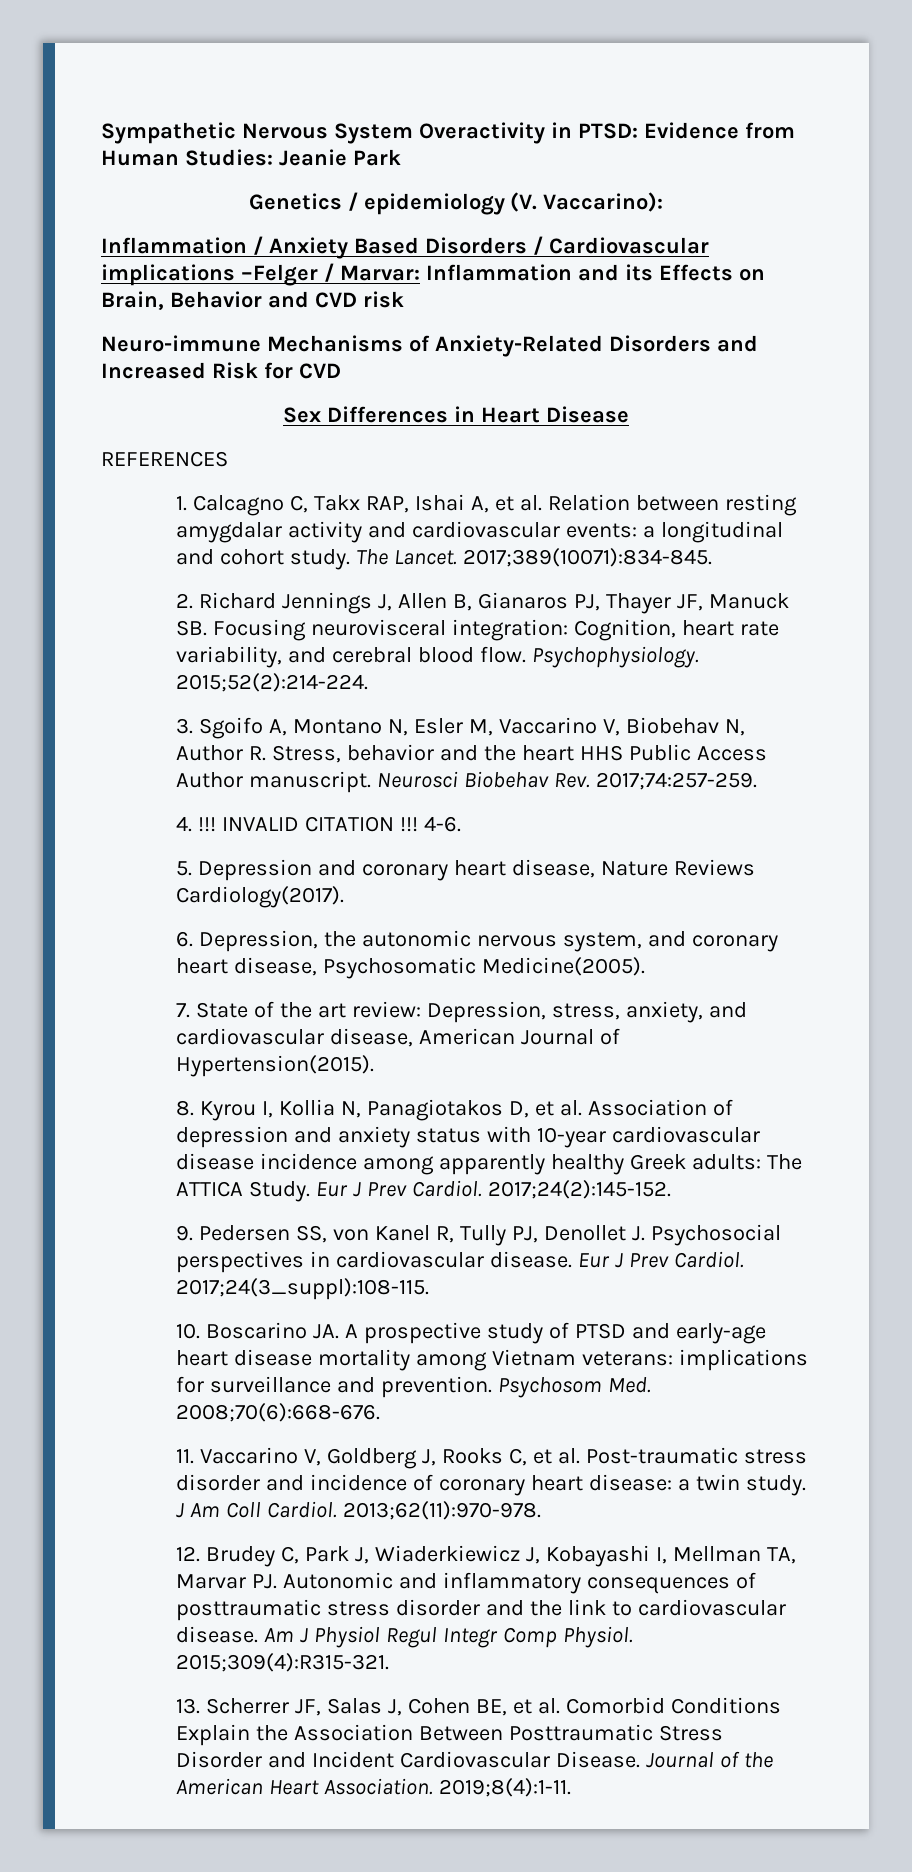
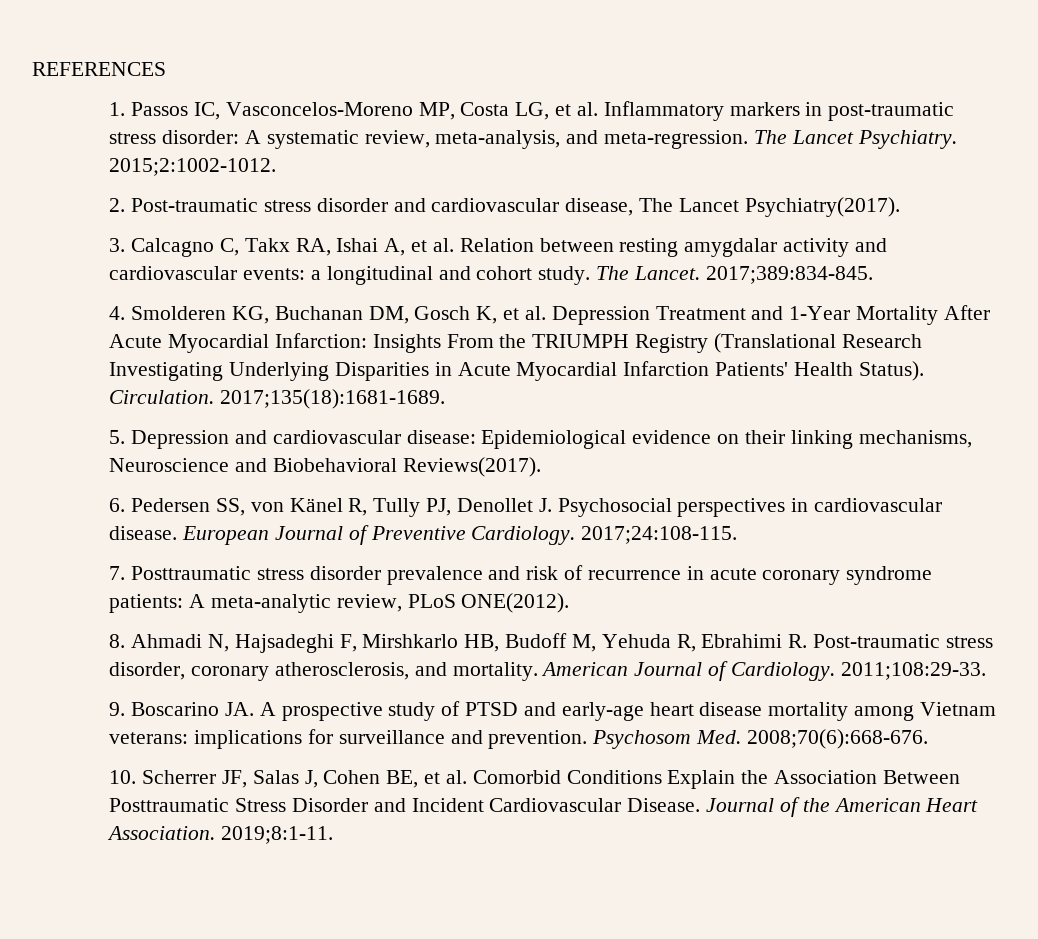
- Sympathetic Nervous System Overactivity in PTSD: Evidence from Human Studies: Jeanie Park
- Genetics / epidemiology (V. Vaccarino):
- Inflammation / Anxiety Based Disorders / Cardiovascular implications –Felger / Marvar: Inflammation and its Effects on Brain, Behavior and CVD risk
- Neuro-immune Mechanisms of Anxiety-Related Disorders and Increased Risk for CVD
- Sex Differences in Heart Disease
  REFERENCES
- 1. Calcagno C, Takx RAP, Ishai A, et al. Relation between resting amygdalar activity and cardiovascular events: a longitudinal and cohort study.
+ 1. Passos IC, Vasconcelos-Moreno MP, Costa LG, et al. Inflammatory markers in post-traumatic stress disorder: A systematic review, meta-analysis, and meta-regression. The Lancet Psychiatry. 2015;2:1002-1012.
+ 2. Post-traumatic stress disorder and cardiovascular disease, The Lancet Psychiatry(2017).
+ 3. Calcagno C, Takx RA, Ishai A, et al. Relation between resting amygdalar activity and cardiovascular events: a longitudinal and cohort study.
- 2017;389(10071):834-845.
- 2. Richard Jennings J, Allen B, Gianaros PJ, Thayer JF, Manuck SB. Focusing neurovisceral integration: Cognition, heart rate variability, and cerebral blood flow. Psychophysiology. 2015;52(2):214-224.
- 3. Sgoifo A, Montano N, Esler M, Vaccarino V, Biobehav N, Author R. Stress, behavior and the heart HHS Public Access Author manuscript. Neurosci Biobehav Rev. 2017;74:257-259.
- 4. !!! INVALID CITATION !!! 4-6.
- 5. Depression and coronary heart disease, Nature Reviews Cardiology(2017).
- 6. Depression, the autonomic nervous system, and coronary heart disease, Psychosomatic Medicine(2005).
- 7. State of the art review: Depression, stress, anxiety, and cardiovascular disease, American Journal of Hypertension(2015).
- 8. Kyrou I, Kollia N, Panagiotakos D, et al. Association of depression and anxiety status with 10-year cardiovascular disease incidence among apparently healthy Greek adults: The ATTICA Study. Eur J Prev Cardiol. 2017;24(2):145-152.
- 9. Pedersen SS, von Kanel R, Tully PJ, Denollet J. Psychosocial perspectives in cardiovascular disease.
+ 2017;389:834-845.
+ 4. Smolderen KG, Buchanan DM, Gosch K, et al. Depression Treatment and 1-Year Mortality After Acute Myocardial Infarction: Insights From the TRIUMPH Registry (Translational Research Investigating Underlying Disparities in Acute Myocardial Infarction Patients' Health Status). Circulation. 2017;135(18):1681-1689.
+ 5. Depression and cardiovascular disease: Epidemiological evidence on their linking mechanisms, Neuroscience and Biobehavioral Reviews(2017).
+ 6. Pedersen SS, von Känel R, Tully PJ, Denollet J. Psychosocial perspectives in cardiovascular disease.
- Eur J Prev Cardiol. 2017;24(3_suppl):108-115.
- 10. Boscarino JA. A prospective study of PTSD and early-age heart disease mortality among Vietnam veterans: implications for surveillance and prevention.
+ European Journal of Preventive Cardiology. 2017;24:108-115.
+ 7. Posttraumatic stress disorder prevalence and risk of recurrence in acute coronary syndrome patients: A meta-analytic review, PLoS ONE(2012).
+ 8. Ahmadi N, Hajsadeghi F, Mirshkarlo HB, Budoff M, Yehuda R, Ebrahimi R. Post-traumatic stress disorder, coronary atherosclerosis, and mortality. American Journal of Cardiology. 2011;108:29-33.
+ 9. Boscarino JA. A prospective study of PTSD and early-age heart disease mortality among Vietnam veterans: implications for surveillance and prevention.
- 11. Vaccarino V, Goldberg J, Rooks C, et al. Post-traumatic stress disorder and incidence of coronary heart disease: a twin study. J Am Coll Cardiol. 2013;62(11):970-978.
- 12. Brudey C, Park J, Wiaderkiewicz J, Kobayashi I, Mellman TA, Marvar PJ. Autonomic and inflammatory consequences of posttraumatic stress disorder and the link to cardiovascular disease. Am J Physiol Regul Integr Comp Physiol. 2015;309(4):R315-321.
- 13. Scherrer JF, Salas J, Cohen BE, et al. Comorbid Conditions Explain the Association Between Posttraumatic Stress Disorder and Incident Cardiovascular Disease.
+ 10. Scherrer JF, Salas J, Cohen BE, et al. Comorbid Conditions Explain the Association Between Posttraumatic Stress Disorder and Incident Cardiovascular Disease.
- 2019;8(4):1-11.
+ 2019;8:1-11.

